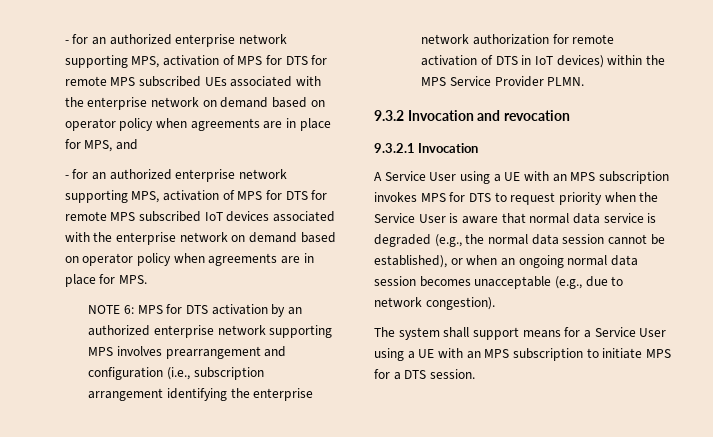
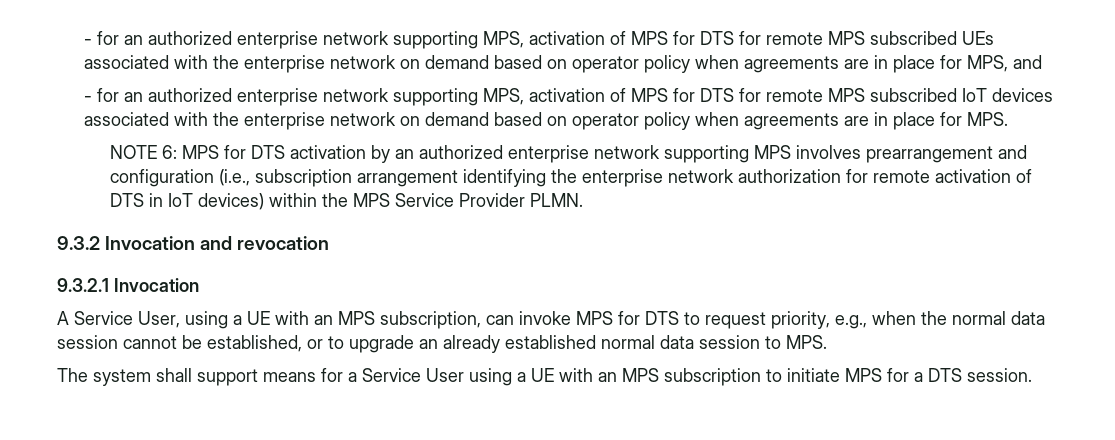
- A Service User using a UE with an MPS subscription invokes MPS for DTS to request priority when the Service User is aware that normal data service is degraded (e.g., the normal data session cannot be established), or when an ongoing normal data session becomes unacceptable (e.g., due to network congestion).
+ A Service User, using a UE with an MPS subscription, can invoke MPS for DTS to request priority, e.g., when the normal data session cannot be established, or to upgrade an already established normal data session to MPS.

